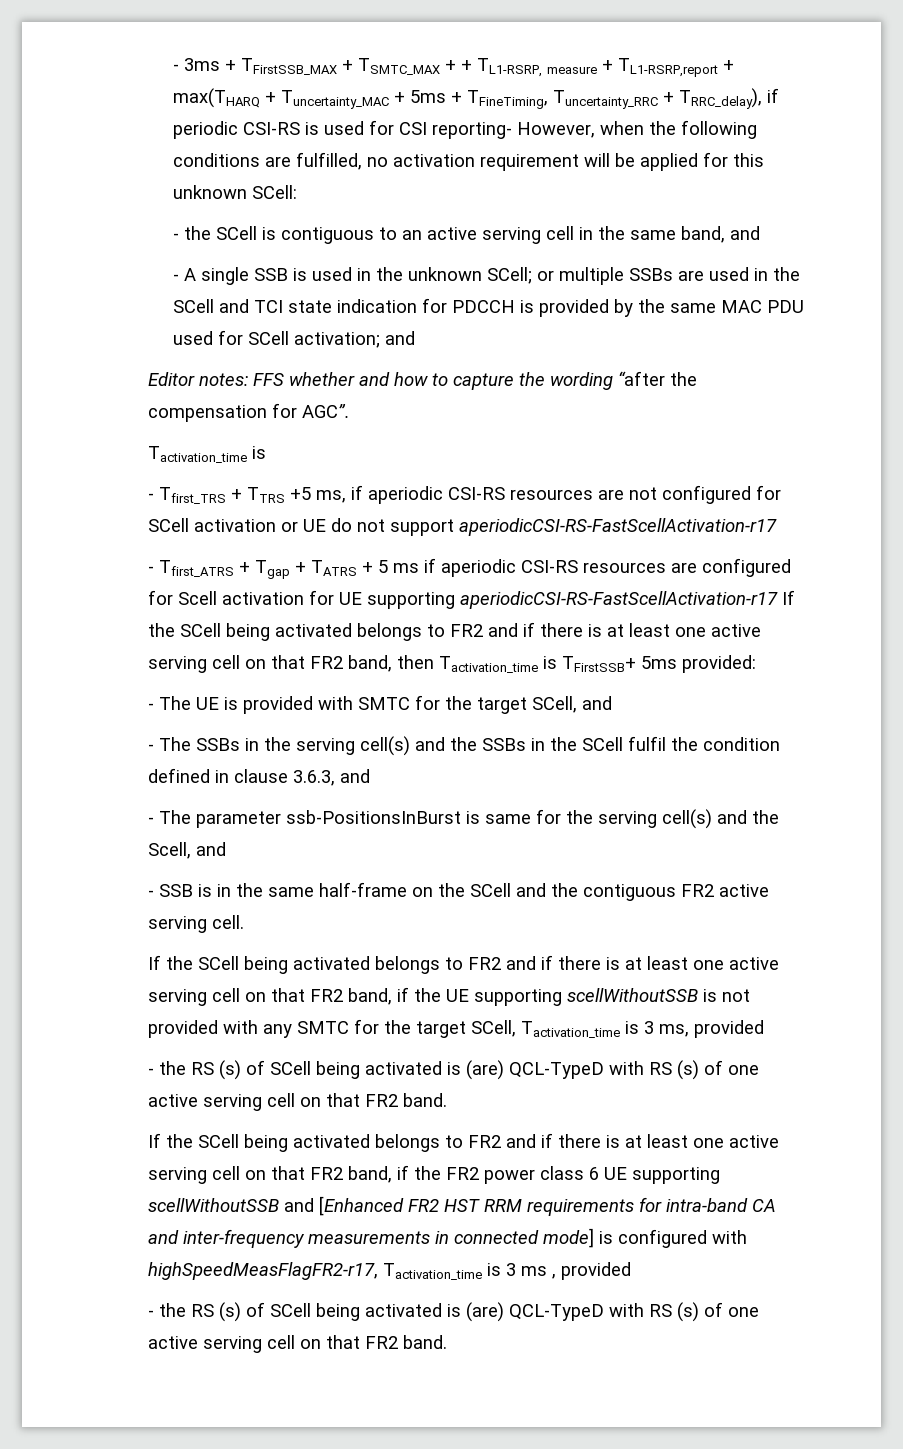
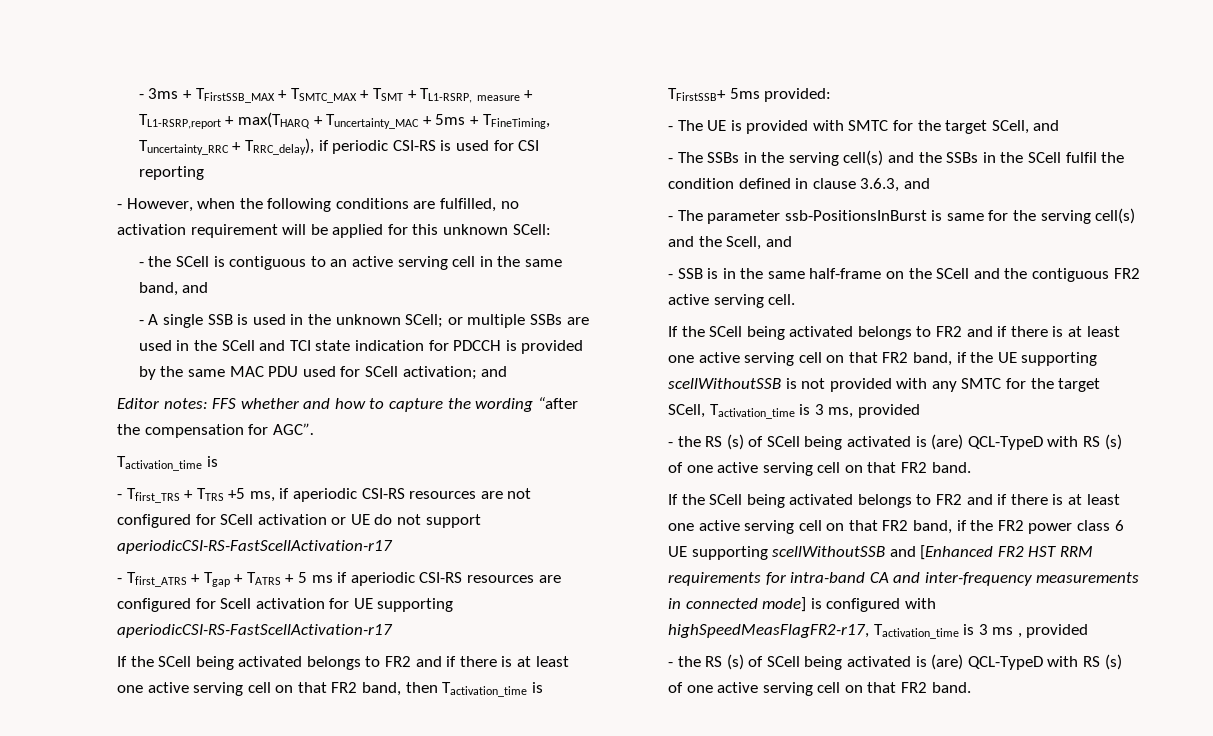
- - 3ms + TFirstSSB_MAX + TSMTC_MAX + + TL1-RSRP, measure + TL1-RSRP,report + max(THARQ + Tuncertainty_MAC + 5ms + TFineTiming, Tuncertainty_RRC + TRRC_delay), if periodic CSI-RS is used for CSI reporting- However, when the following conditions are fulfilled, no activation requirement will be applied for this unknown SCell:
+ - 3ms + TFirstSSB_MAX + TSMTC_MAX + TSMT + TL1-RSRP, measure + TL1-RSRP,report + max(THARQ + Tuncertainty_MAC + 5ms + TFineTiming, Tuncertainty_RRC + TRRC_delay), if periodic CSI-RS is used for CSI reporting
+ - However, when the following conditions are fulfilled, no activation requirement will be applied for this unknown SCell:
- - Tfirst_ATRS + Tgap + TATRS + 5 ms if aperiodic CSI-RS resources are configured for Scell activation for UE supporting aperiodicCSI-RS-FastScellActivation-r17 If the SCell being activated belongs to FR2 and if there is at least one active serving cell on that FR2 band, then Tactivation_time is TFirstSSB+ 5ms provided:
+ - Tfirst_ATRS + Tgap + TATRS + 5 ms if aperiodic CSI-RS resources are configured for Scell activation for UE supporting aperiodicCSI-RS-FastScellActivation-r17
+ If the SCell being activated belongs to FR2 and if there is at least one active serving cell on that FR2 band, then Tactivation_time is TFirstSSB+ 5ms provided:

